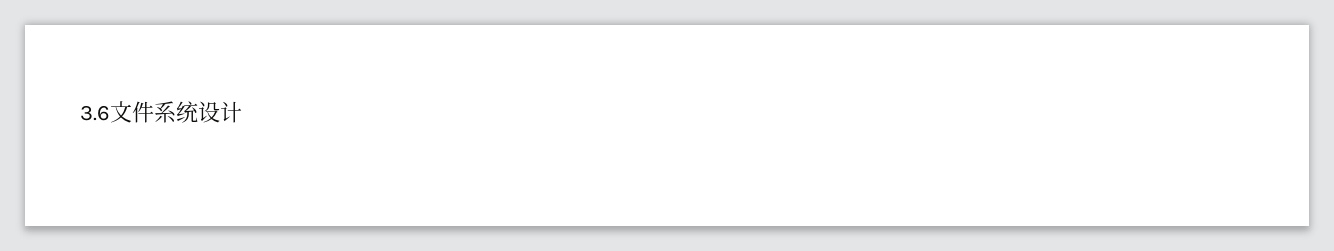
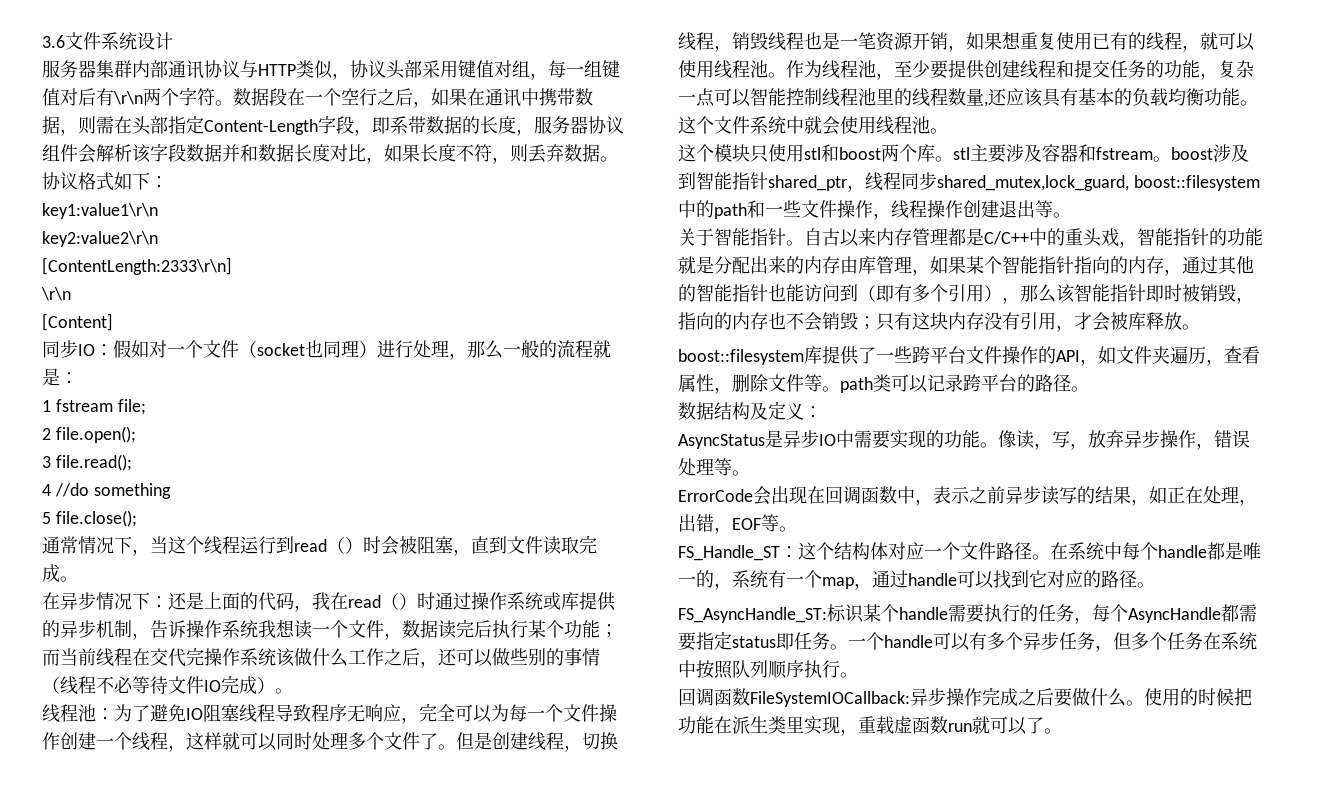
+ 服务器集群内部通讯协议与HTTP类似，协议头部采用键值对组，每一组键值对后有\r\n两个字符。数据段在一个空行之后，如果在通讯中携带数据，则需在头部指定Content-Length字段，即系带数据的长度，服务器协议组件会解析该字段数据并和数据长度对比，如果长度不符，则丢弃数据。协议格式如下：
+ key1:value1\r\n
+ key2:value2\r\n
+ [ContentLength:2333\r\n]
+ \r\n
+ [Content]
+ 同步IO：假如对一个文件（socket也同理）进行处理，那么一般的流程就是：
+ 1 fstream file;
+ 2 file.open();
+ 3 file.read();
+ 4 //do something
+ 5 file.close();
+ 通常情况下，当这个线程运行到read（）时会被阻塞，直到文件读取完成。
+ 在异步情况下：还是上面的代码，我在read（）时通过操作系统或库提供的异步机制，告诉操作系统我想读一个文件，数据读完后执行某个功能；而当前线程在交代完操作系统该做什么工作之后，还可以做些别的事情（线程不必等待文件IO完成）。
+ 线程池：为了避免IO阻塞线程导致程序无响应，完全可以为每一个文件操作创建一个线程，这样就可以同时处理多个文件了。但是创建线程，切换线程，销毁线程也是一笔资源开销，如果想重复使用已有的线程，就可以使用线程池。作为线程池，至少要提供创建线程和提交任务的功能，复杂一点可以智能控制线程池里的线程数量,还应该具有基本的负载均衡功能。这个文件系统中就会使用线程池。
+ 这个模块只使用stl和boost两个库。stl主要涉及容器和fstream。boost涉及到智能指针shared_ptr，线程同步shared_mutex,lock_guard, boost::filesystem中的path和一些文件操作，线程操作创建退出等。
+ 关于智能指针。自古以来内存管理都是C/C++中的重头戏，智能指针的功能就是分配出来的内存由库管理，如果某个智能指针指向的内存，通过其他的智能指针也能访问到（即有多个引用），那么该智能指针即时被销毁，指向的内存也不会销毁；只有这块内存没有引用，才会被库释放。
+ boost::filesystem库提供了一些跨平台文件操作的API，如文件夹遍历，查看属性，删除文件等。path类可以记录跨平台的路径。
+ 数据结构及定义：
+ AsyncStatus是异步IO中需要实现的功能。像读，写，放弃异步操作，错误处理等。
+ ErrorCode会出现在回调函数中，表示之前异步读写的结果，如正在处理，出错，EOF等。
+ FS_Handle_ST：这个结构体对应一个文件路径。在系统中每个handle都是唯一的，系统有一个map，通过handle可以找到它对应的路径。
+ FS_AsyncHandle_ST:标识某个handle需要执行的任务，每个AsyncHandle都需要指定status即任务。一个handle可以有多个异步任务，但多个任务在系统中按照队列顺序执行。
+ 回调函数FileSystemIOCallback:异步操作完成之后要做什么。使用的时候把功能在派生类里实现，重载虚函数run就可以了。

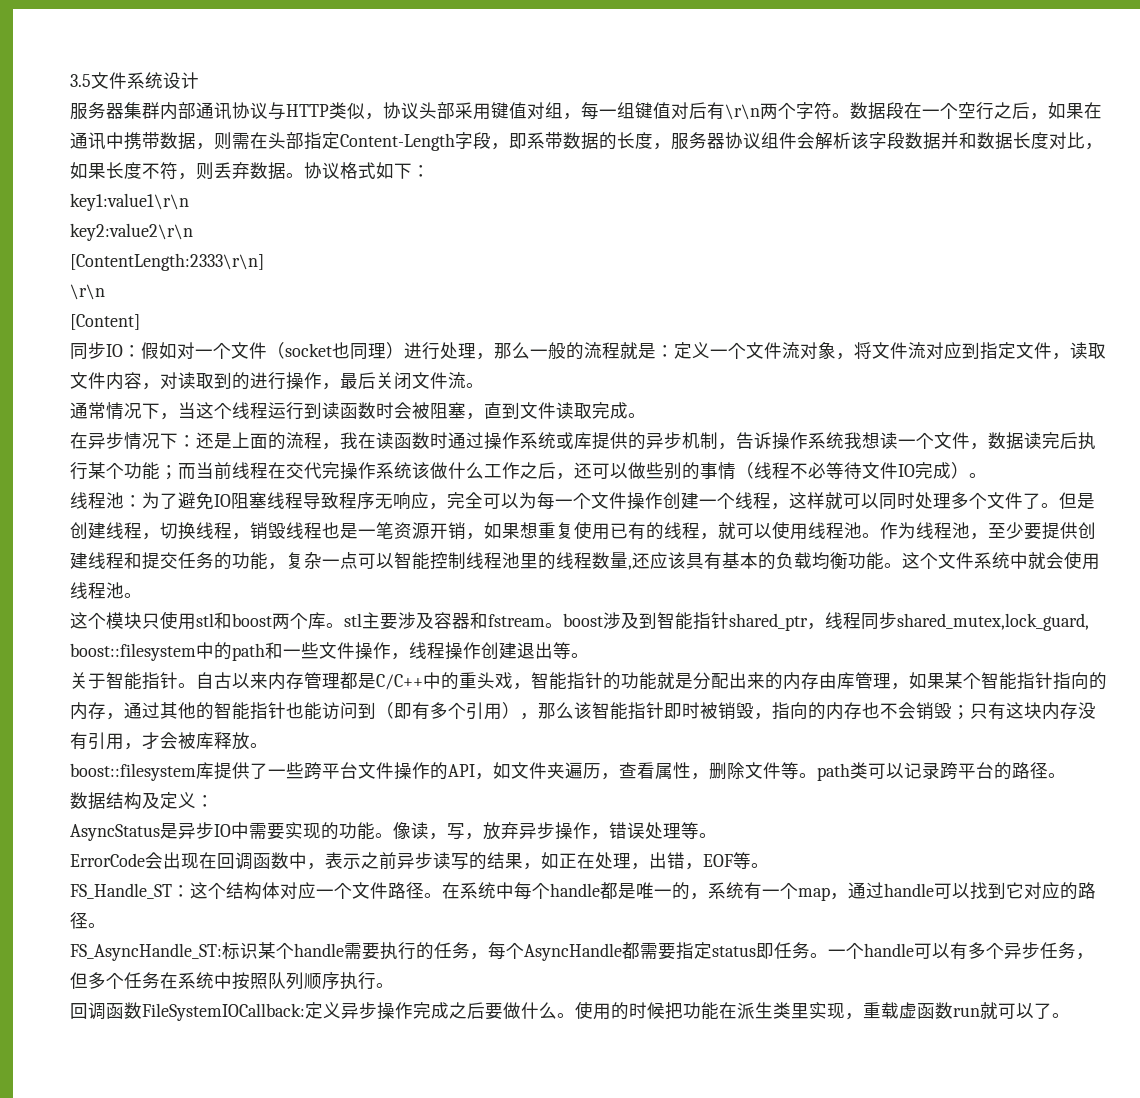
- 3.6文件系统设计
+ 3.5文件系统设计
- 同步IO：假如对一个文件（socket也同理）进行处理，那么一般的流程就是：
- 1 fstream file;
- 2 file.open();
- 3 file.read();
- 4 //do something
- 5 file.close();
+ 同步IO：假如对一个文件（socket也同理）进行处理，那么一般的流程就是：定义一个文件流对象，将文件流对应到指定文件，读取文件内容，对读取到的进行操作，最后关闭文件流。
- 通常情况下，当这个线程运行到read（）时会被阻塞，直到文件读取完成。
+ 通常情况下，当这个线程运行到读函数时会被阻塞，直到文件读取完成。
- 在异步情况下：还是上面的代码，我在read（）时通过操作系统或库提供的异步机制，告诉操作系统我想读一个文件，数据读完后执行某个功能；而当前线程在交代完操作系统该做什么工作之后，还可以做些别的事情（线程不必等待文件IO完成）。
+ 在异步情况下：还是上面的流程，我在读函数时通过操作系统或库提供的异步机制，告诉操作系统我想读一个文件，数据读完后执行某个功能；而当前线程在交代完操作系统该做什么工作之后，还可以做些别的事情（线程不必等待文件IO完成）。
- 回调函数FileSystemIOCallback:异步操作完成之后要做什么。
+ 回调函数FileSystemIOCallback:定义异步操作完成之后要做什么。

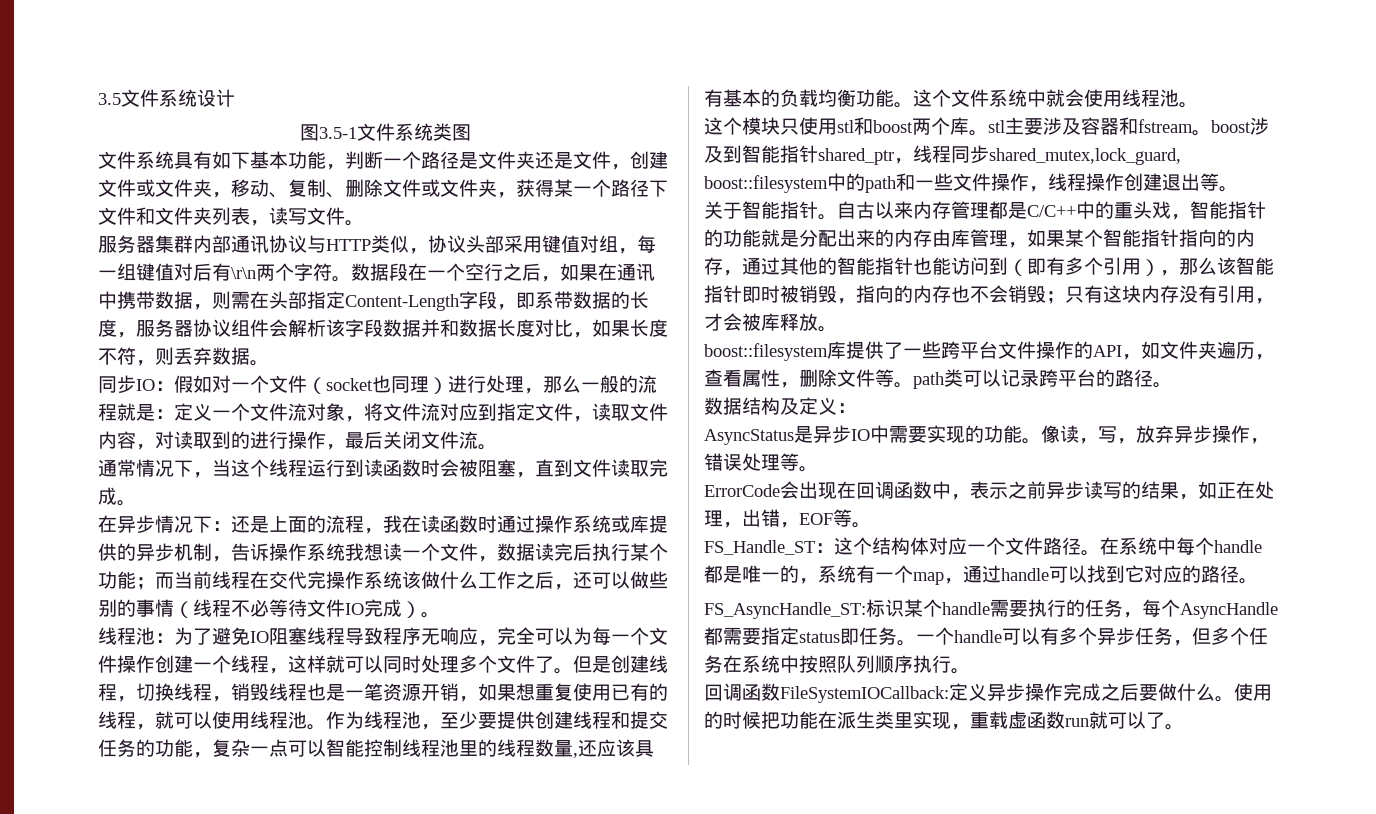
+ 图3.5-1文件系统类图
+ 文件系统具有如下基本功能，判断一个路径是文件夹还是文件，创建文件或文件夹，移动、复制、删除文件或文件夹，获得某一个路径下文件和文件夹列表，读写文件。
- 协议格式如下：
- key1:value1\r\n
- key2:value2\r\n
- [ContentLength:2333\r\n]
- \r\n
- [Content]

